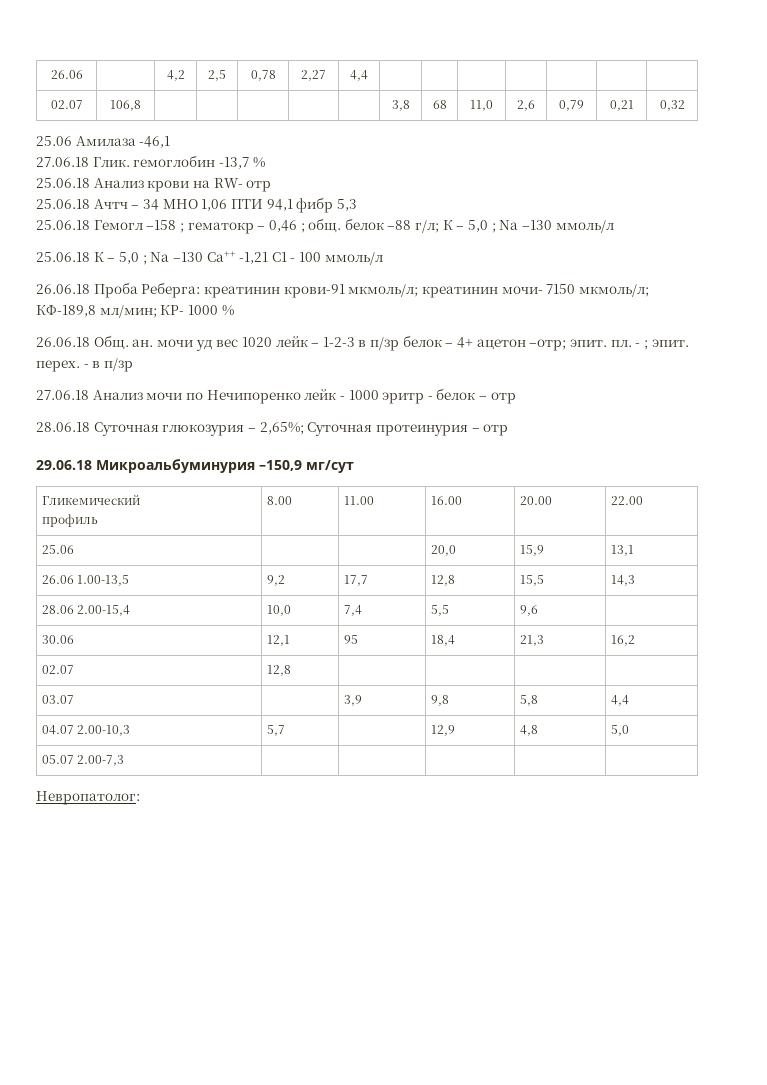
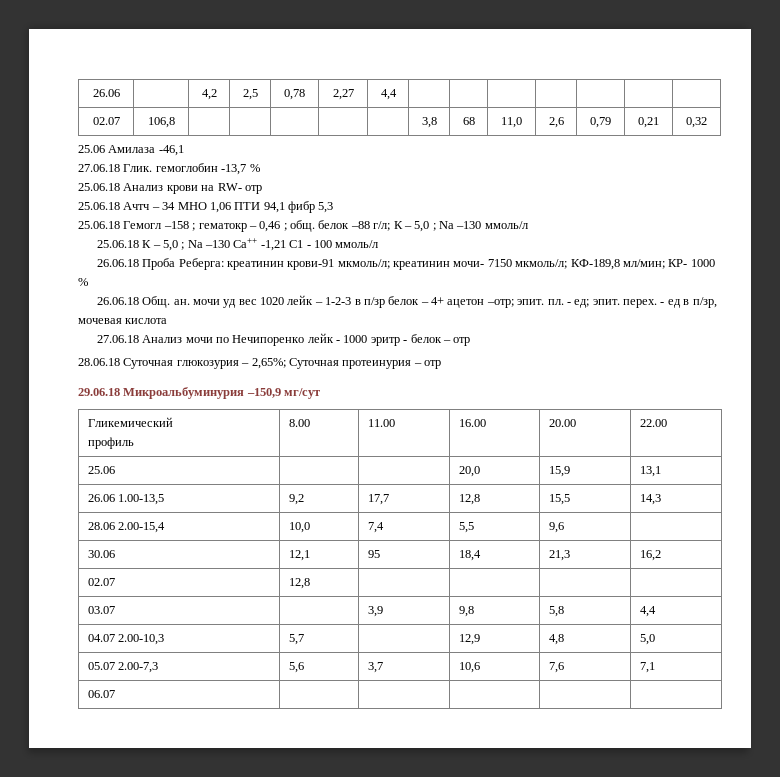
- - ; эпит. перех.
+ - ед; эпит. перех.
- - в п/зр
+ - ед в п/зр, мочевая кислота
- 05.07 2.00-7,3 | | | | |
- Невропатолог:
+ 05.07 2.00-7,3 | 5,6 | 3,7 | 10,6 | 7,6 | 7,1
+ 06.07 | | | | |

